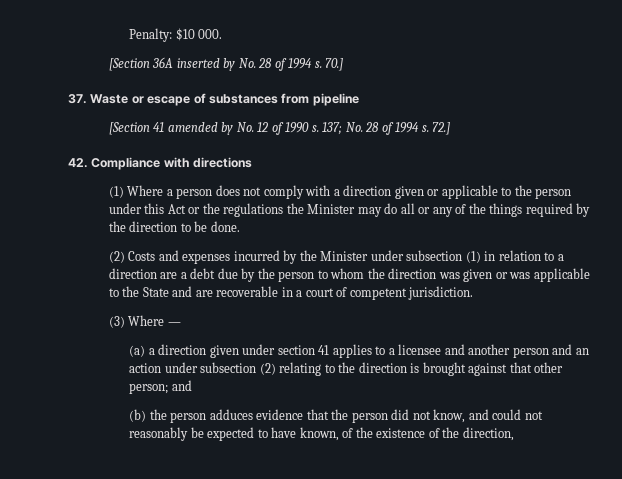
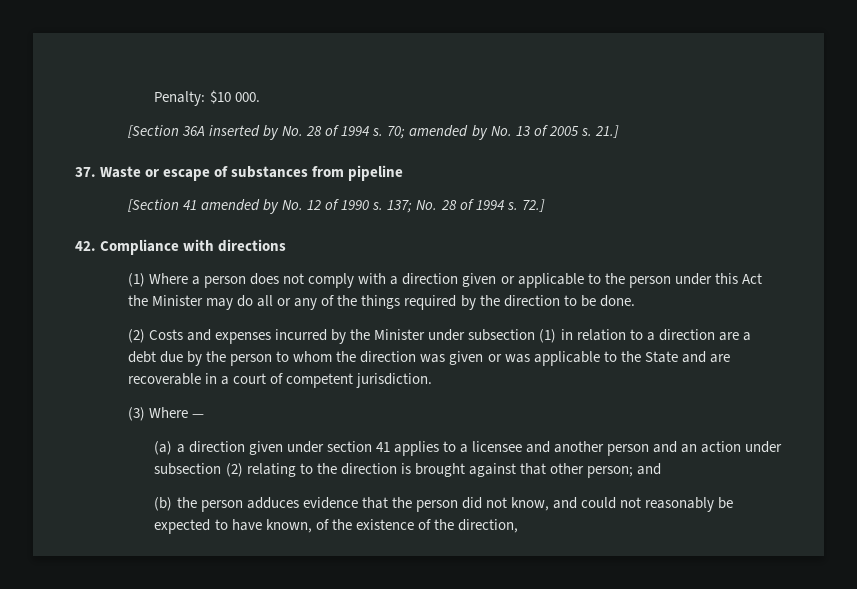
- 70.]
+ 70; amended by No. 13 of 2005 s. 21.]
- (1) Where a person does not comply with a direction given or applicable to the person under this Act or the regulations the Minister may do all or any of the things required by the direction to be done.
+ (1) Where a person does not comply with a direction given or applicable to the person under this Act the Minister may do all or any of the things required by the direction to be done.

